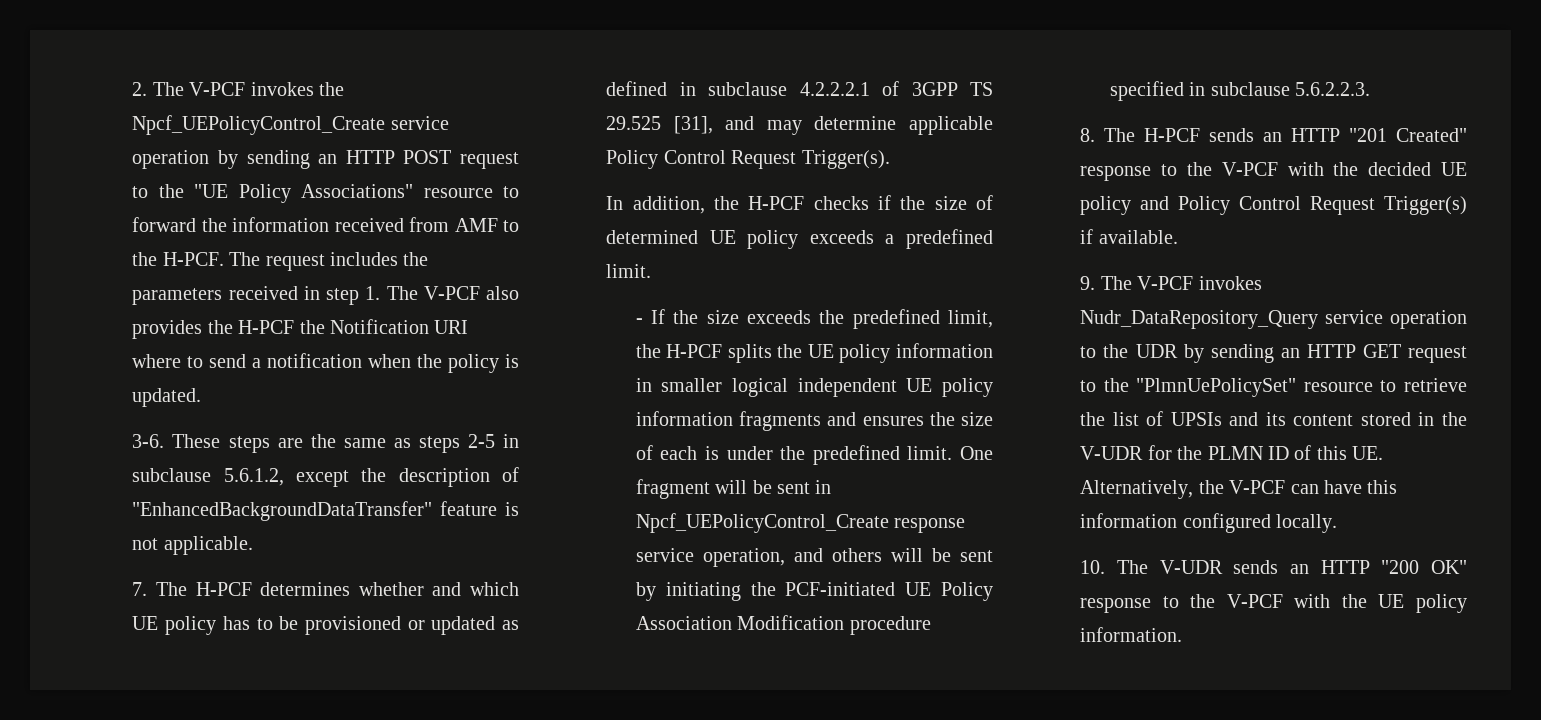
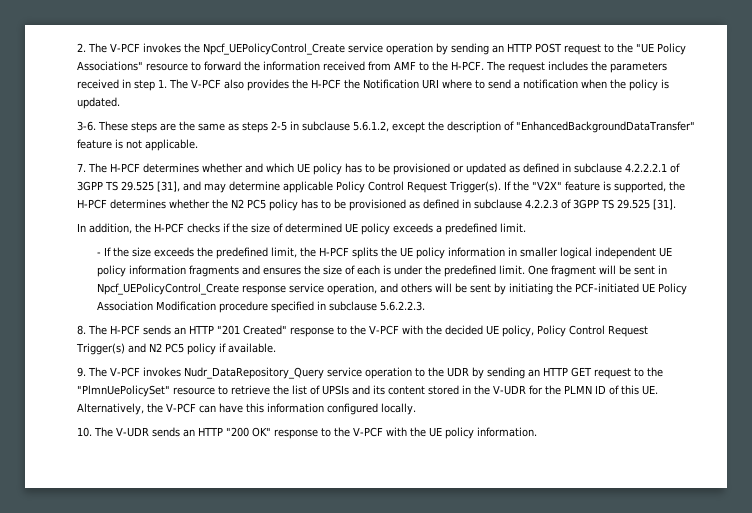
+ If the "V2X" feature is supported, the H-PCF determines whether the N2 PC5 policy has to be provisioned as defined in subclause 4.2.2.3 of 3GPP TS 29.525 [31].
- 8. The H-PCF sends an HTTP "201 Created" response to the V-PCF with the decided UE policy and Policy Control Request Trigger(s) if available.
+ 8. The H-PCF sends an HTTP "201 Created" response to the V-PCF with the decided UE policy, Policy Control Request Trigger(s) and N2 PC5 policy if available.

